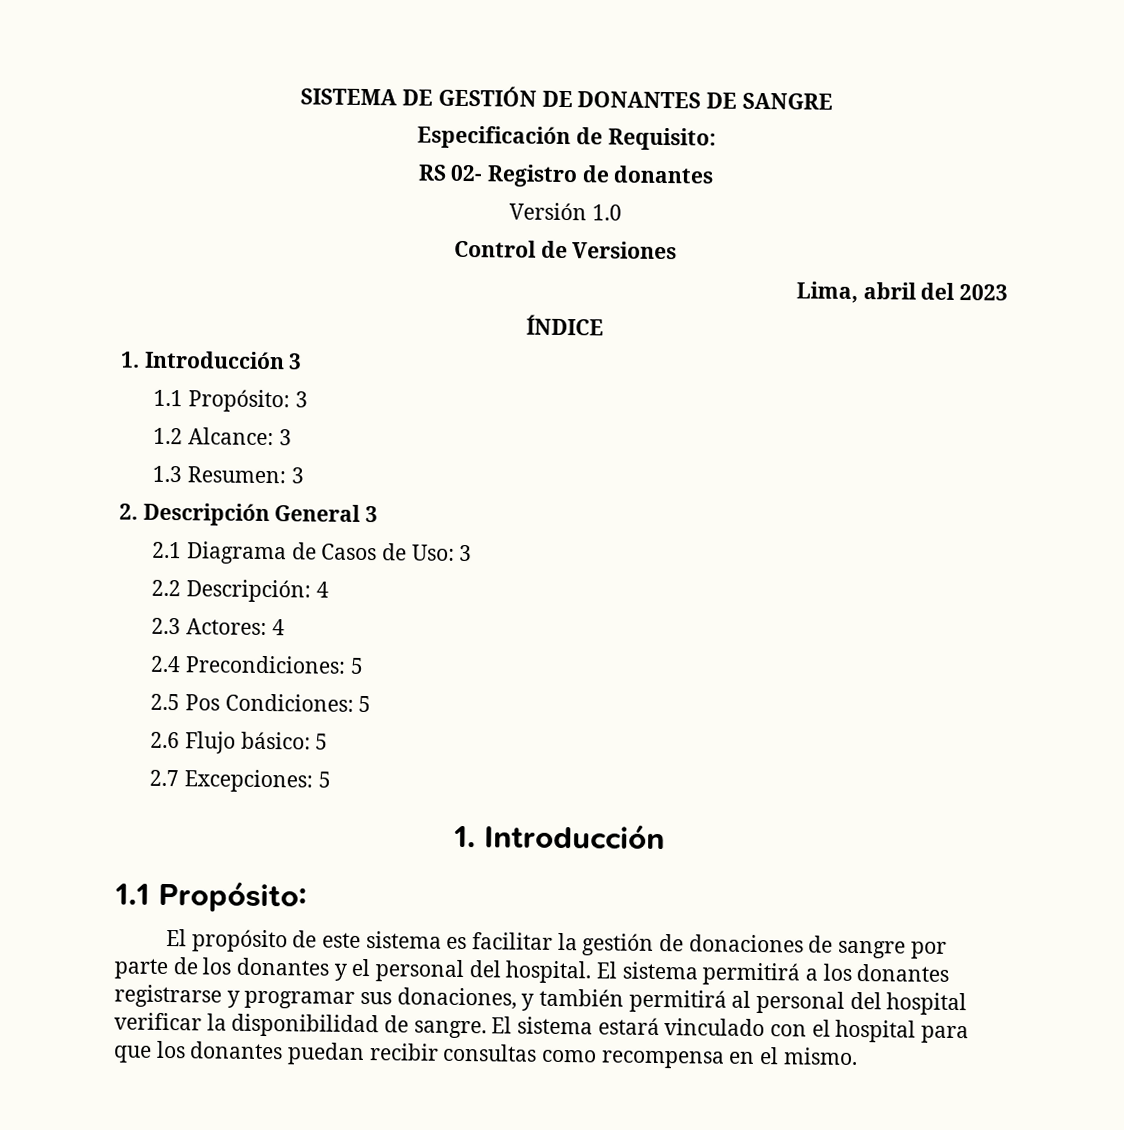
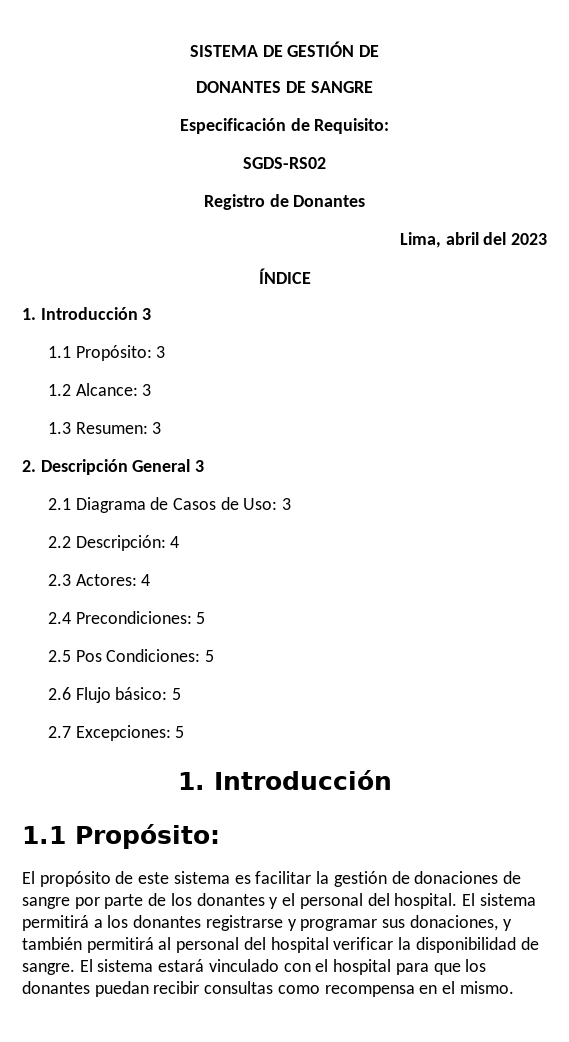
- SISTEMA DE GESTIÓN DE DONANTES DE SANGRE
+ SISTEMA DE GESTIÓN DE
+ DONANTES DE SANGRE
- RS 02- Registro de donantes
- Versión 1.0
- Control de Versiones
+ SGDS-RS02
+ Registro de Donantes

